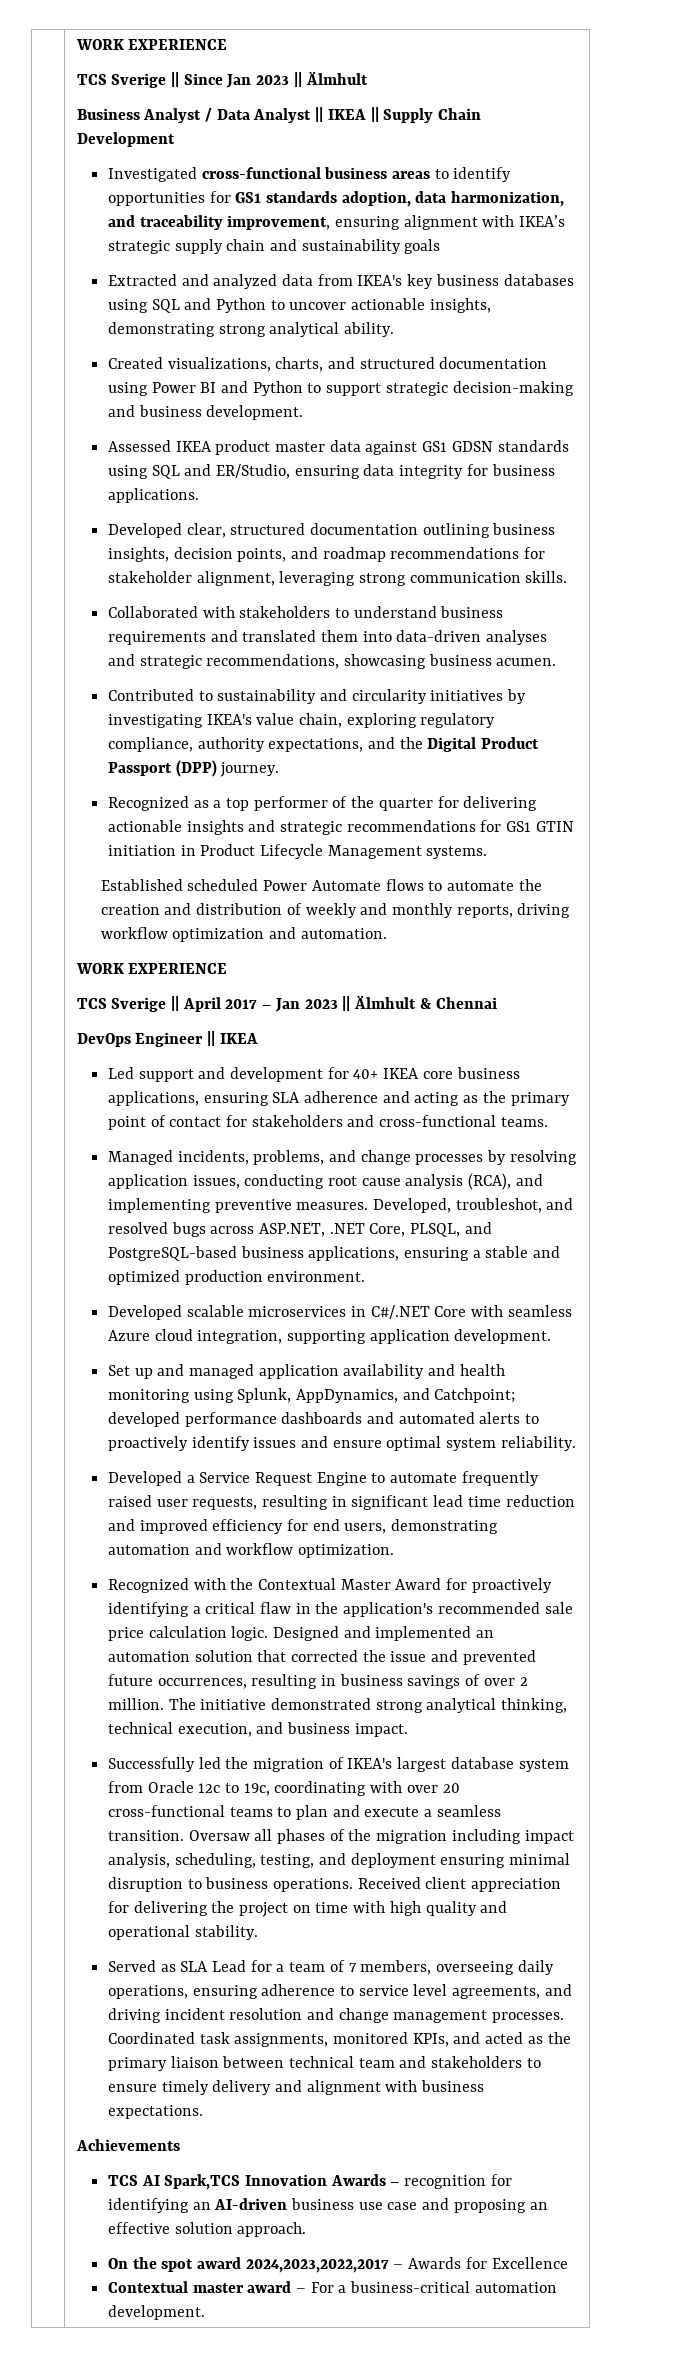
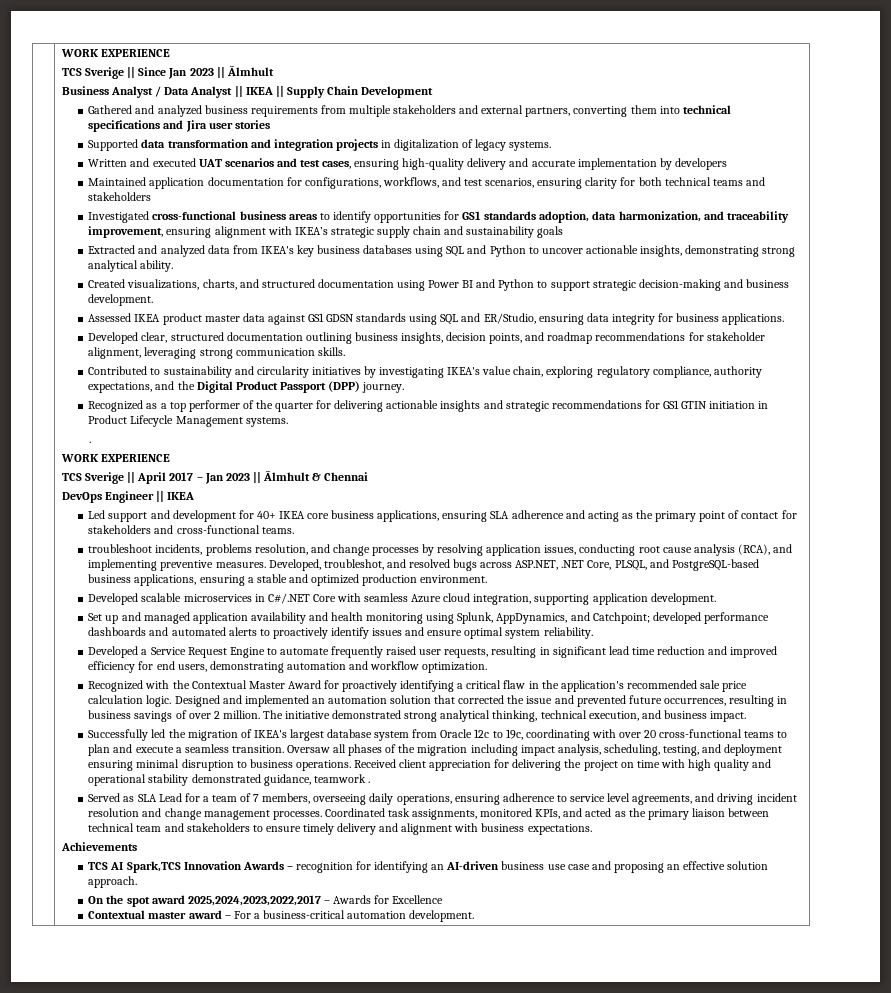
+ Gathered and analyzed business requirements from multiple stakeholders and external partners, converting them into technical specifications and Jira user stories
+ Supported data transformation and integration projects in digitalization of legacy systems.
+ Written and executed UAT scenarios and test cases, ensuring high-quality delivery and accurate implementation by developers
+ Maintained application documentation for configurations, workflows, and test scenarios, ensuring clarity for both technical teams and stakeholders
- Collaborated with stakeholders to understand business requirements and translated them into data-driven analyses and strategic recommendations, showcasing business acumen.
  Recognized as a top performer of the quarter for delivering actionable insights and strategic recommendations for GS1 GTIN initiation in Product Lifecycle Management systems.
- Established scheduled Power Automate flows to automate the creation and distribution of weekly and monthly reports, driving workflow optimization and automation.
+ .
- Managed incidents, problems, and change processes by resolving application issues, conducting root cause analysis (RCA), and implementing preventive measures.
+ troubleshoot incidents, problems resolution, and change processes by resolving application issues, conducting root cause analysis (RCA), and implementing preventive measures.
- Received client appreciation for delivering the project on time with high quality and operational stability.
+ Received client appreciation for delivering the project on time with high quality and operational stability demonstrated guidance, teamwork .
- On the spot award 2024,2023,2022,2017 – Awards for Excellence
+ On the spot award 2025,2024,2023,2022,2017 – Awards for Excellence

